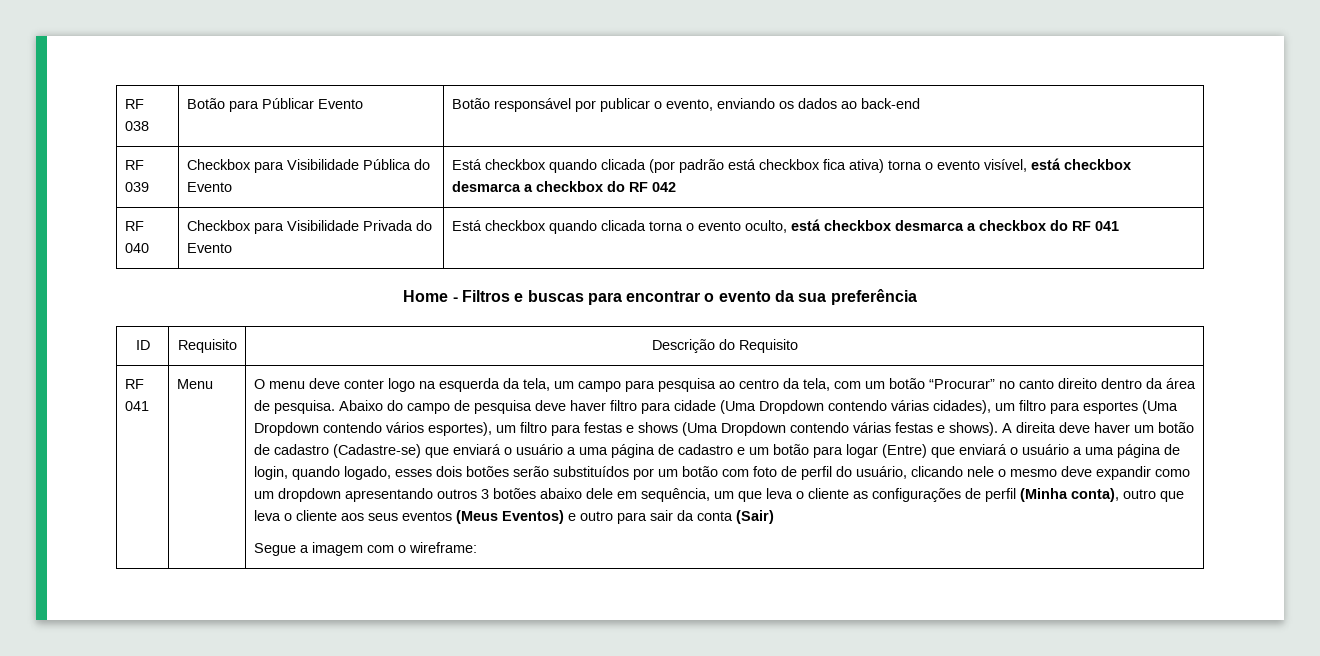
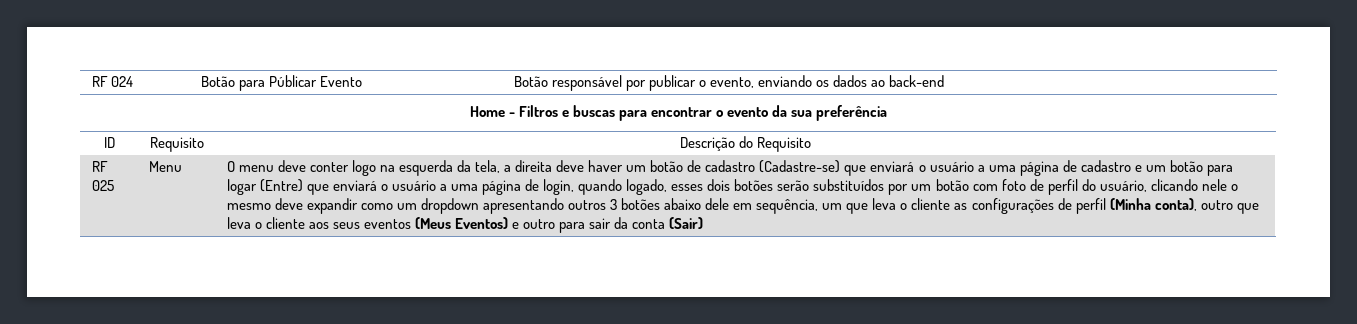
- RF 038 | Botão para Públicar Evento | Botão responsável por publicar o evento, enviando os dados ao back-end
+ RF 024 | Botão para Públicar Evento | Botão responsável por publicar o evento, enviando os dados ao back-end
- RF 039 | Checkbox para Visibilidade Pública do Evento | Está checkbox quando clicada (por padrão está checkbox fica ativa) torna o evento visível, está checkbox desmarca a checkbox do RF 042
- RF 040 | Checkbox para Visibilidade Privada do Evento | Está checkbox quando clicada torna o evento oculto, está checkbox desmarca a checkbox do RF 041
  ID | Requisito | Descrição do Requisito
- RF 041
+ RF 025
- O menu deve conter logo na esquerda da tela, um campo para pesquisa ao centro da tela, com um botão “Procurar” no canto direito dentro da área de pesquisa. Abaixo do campo de pesquisa deve haver filtro para cidade (Uma Dropdown contendo várias cidades), um filtro para esportes (Uma Dropdown contendo vários esportes), um filtro para festas e shows (Uma Dropdown contendo várias festas e shows). A direita deve haver um botão de cadastro (Cadastre-se) que enviará o usuário a uma página de cadastro e um botão para logar (Entre) que enviará o usuário a uma página de login, quando logado, esses dois botões serão substituídos por um botão com foto de perfil do usuário, clicando nele o mesmo deve expandir como um dropdown apresentando outros 3 botões abaixo dele em sequência, um que leva o cliente as configurações de perfil (Minha conta), outro que leva o cliente aos seus eventos (Meus Eventos) e outro para sair da conta (Sair)
+ O menu deve conter logo na esquerda da tela, a direita deve haver um botão de cadastro (Cadastre-se) que enviará o usuário a uma página de cadastro e um botão para logar (Entre) que enviará o usuário a uma página de login, quando logado, esses dois botões serão substituídos por um botão com foto de perfil do usuário, clicando nele o mesmo deve expandir como um dropdown apresentando outros 3 botões abaixo dele em sequência, um que leva o cliente as configurações de perfil (Minha conta), outro que leva o cliente aos seus eventos (Meus Eventos) e outro para sair da conta (Sair)
- Segue a imagem com o wireframe:

